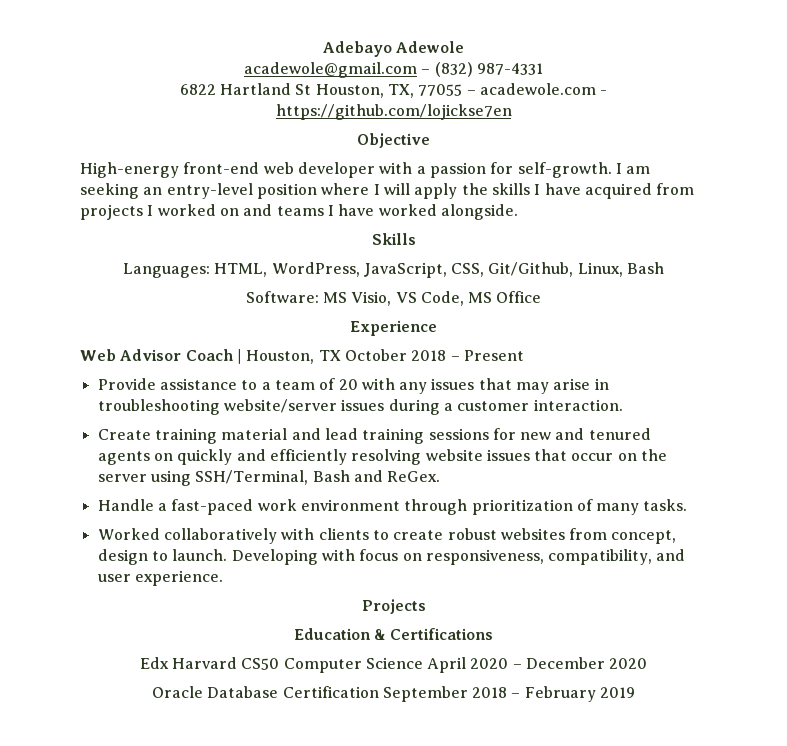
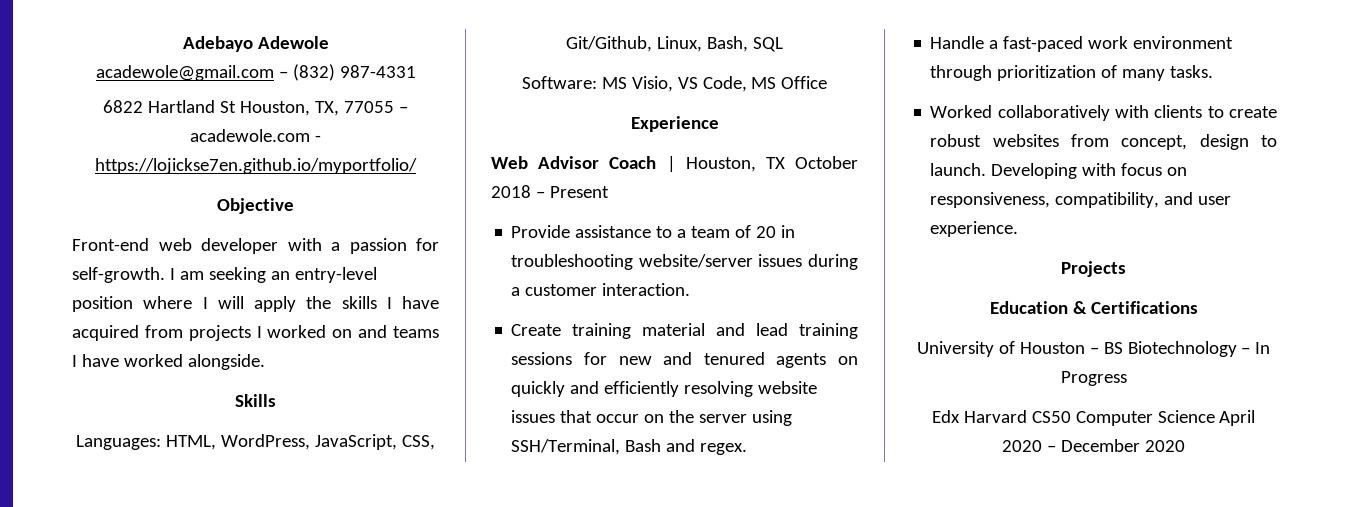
- 6822 Hartland St Houston, TX, 77055 – acadewole.com - https://github.com/lojickse7en
+ 6822 Hartland St Houston, TX, 77055 – acadewole.com - https://lojickse7en.github.io/myportfolio/
- High-energy front-end web developer with a passion for self-growth.
+ Front-end web developer with a passion for self-growth.
- Languages: HTML, WordPress, JavaScript, CSS, Git/Github, Linux, Bash
+ Languages: HTML, WordPress, JavaScript, CSS, Git/Github, Linux, Bash, SQL
- Provide assistance to a team of 20 with any issues that may arise in troubleshooting website/server issues during a customer interaction.
+ Provide assistance to a team of 20 in troubleshooting website/server issues during a customer interaction.
- Create training material and lead training sessions for new and tenured agents on quickly and efficiently resolving website issues that occur on the server using SSH/Terminal, Bash and ReGex.
+ Create training material and lead training sessions for new and tenured agents on quickly and efficiently resolving website issues that occur on the server using SSH/Terminal, Bash and regex.
+ University of Houston – BS Biotechnology – In Progress
- Oracle Database Certification September 2018 – February 2019

